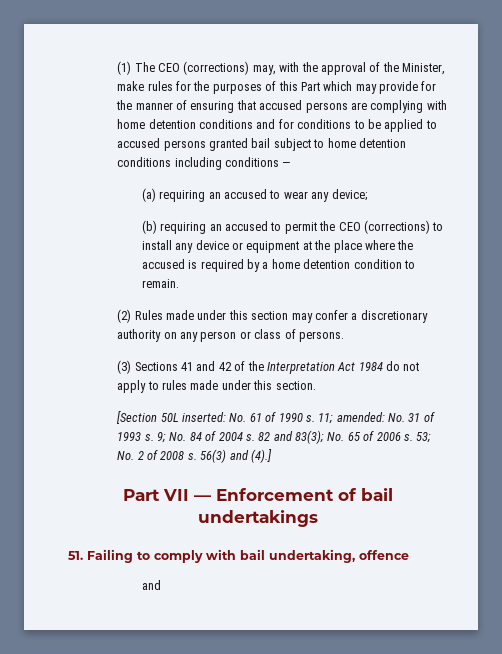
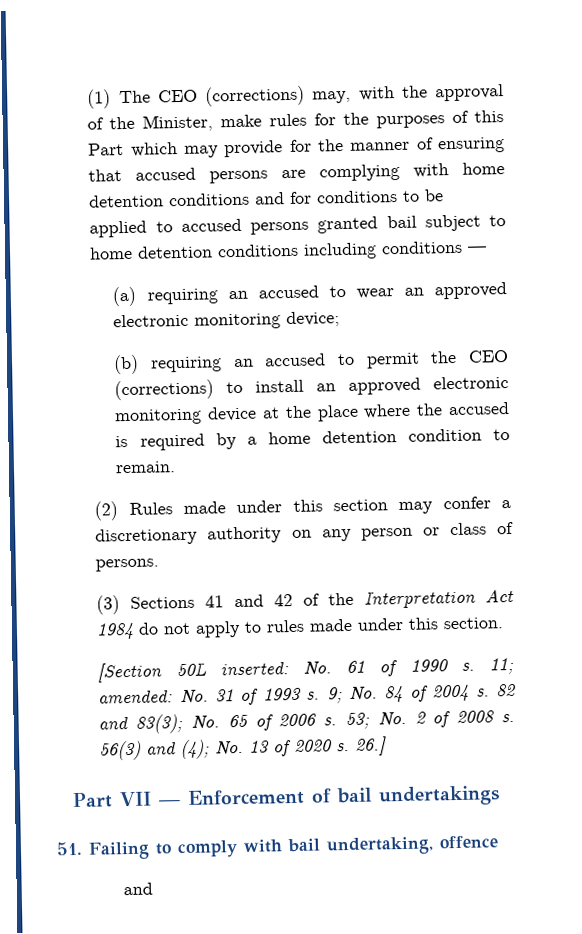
- (a) requiring an accused to wear any device;
+ (a) requiring an accused to wear an approved electronic monitoring device;
- (b) requiring an accused to permit the CEO (corrections) to install any device or equipment at the place where the accused is required by a home detention condition to remain.
+ (b) requiring an accused to permit the CEO (corrections) to install an approved electronic monitoring device at the place where the accused is required by a home detention condition to remain.
- 56(3) and (4).]
+ 56(3) and (4); No. 13 of 2020 s. 26.]

